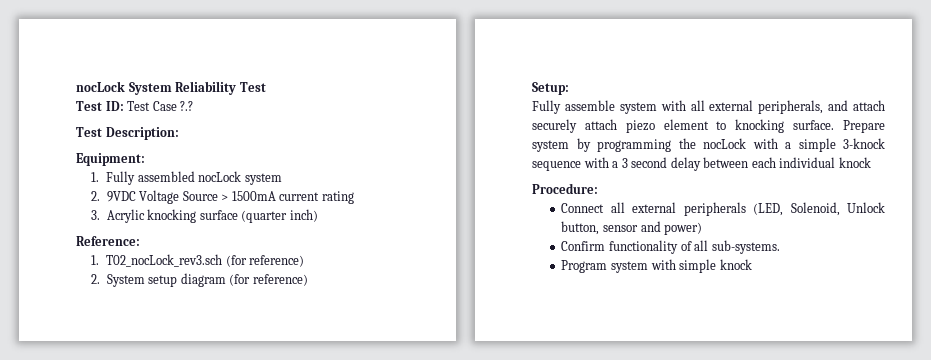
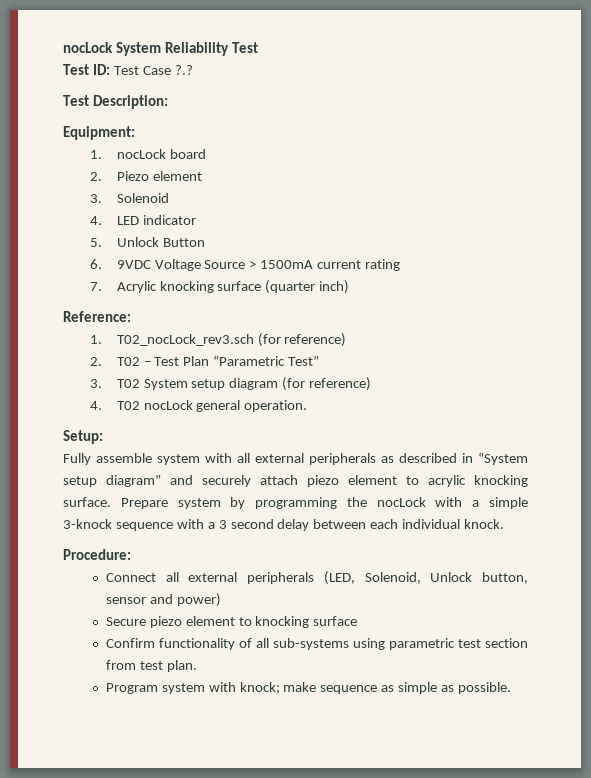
- 1. Fully assembled nocLock system
- 2. 9VDC Voltage Source > 1500mA current rating
+ 1. nocLock board
+ 2. Piezo element
+ 3. Solenoid
+ 4. LED indicator
+ 5. Unlock Button
+ 6. 9VDC Voltage Source > 1500mA current rating
- 3. Acrylic knocking surface (quarter inch)
+ 7. Acrylic knocking surface (quarter inch)
- 2. System setup diagram (for reference)
+ 2. T02 – Test Plan “Parametric Test”
+ 3. T02 System setup diagram (for reference)
+ 4. T02 nocLock general operation.
- Fully assemble system with all external peripherals, and attach securely attach piezo element to knocking surface.
+ Fully assemble system with all external peripherals as described in “System setup diagram” and securely attach piezo element to acrylic knocking surface.
- Prepare system by programming the nocLock with a simple 3-knock sequence with a 3 second delay between each individual knock
+ Prepare system by programming the nocLock with a simple 3-knock sequence with a 3 second delay between each individual knock.
- Confirm functionality of all sub-systems.
- Program system with simple knock
+ Secure piezo element to knocking surface
+ Confirm functionality of all sub-systems using parametric test section from test plan.
+ Program system with knock; make sequence as simple as possible.

